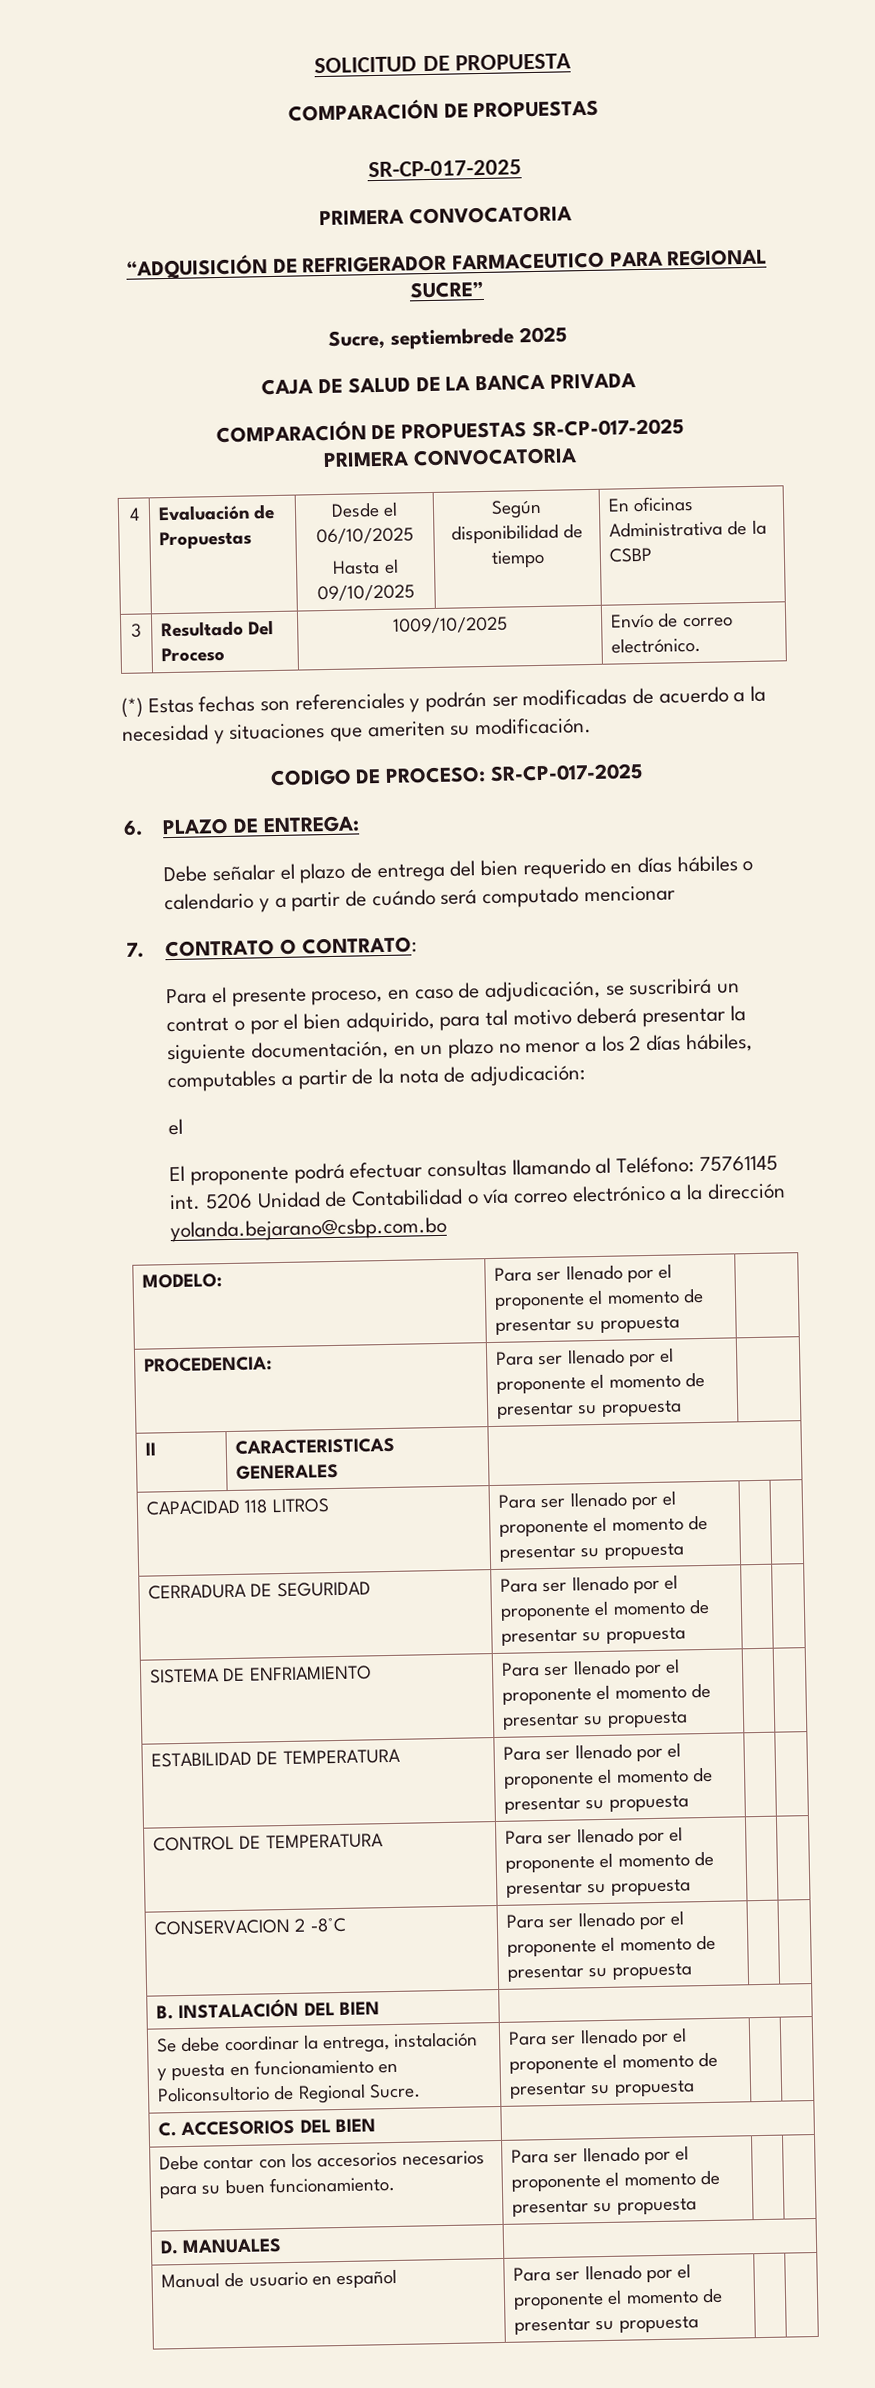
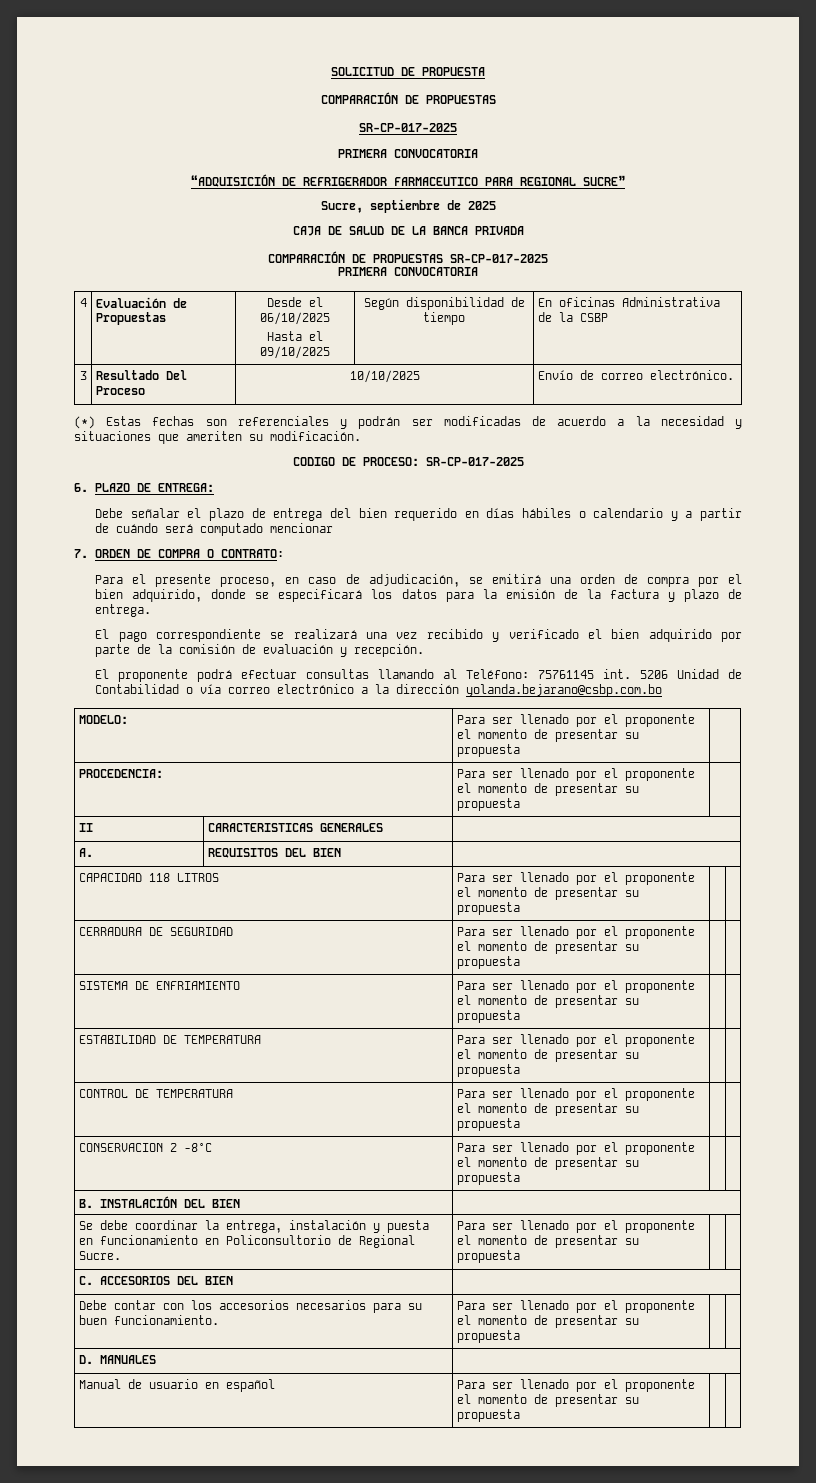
- Sucre, septiembrede 2025
+ Sucre, septiembre de 2025
- 3 | Resultado Del Proceso | 1009/10/2025 | Envío de correo electrónico.
+ 3 | Resultado Del Proceso | 10/10/2025 | Envío de correo electrónico.
- 7. CONTRATO O CONTRATO:
+ 7. ORDEN DE COMPRA O CONTRATO:
- Para el presente proceso, en caso de adjudicación, se suscribirá un contrat o por el bien adquirido, para tal motivo deberá presentar la siguiente documentación, en un plazo no menor a los 2 días hábiles, computables a partir de la nota de adjudicación:
- el
+ Para el presente proceso, en caso de adjudicación, se emitirá una orden de compra por el bien adquirido, donde se especificará los datos para la emisión de la factura y plazo de entrega.
+ El pago correspondiente se realizará una vez recibido y verificado el bien adquirido por parte de la comisión de evaluación y recepción.
+ A. | REQUISITOS DEL BIEN |

